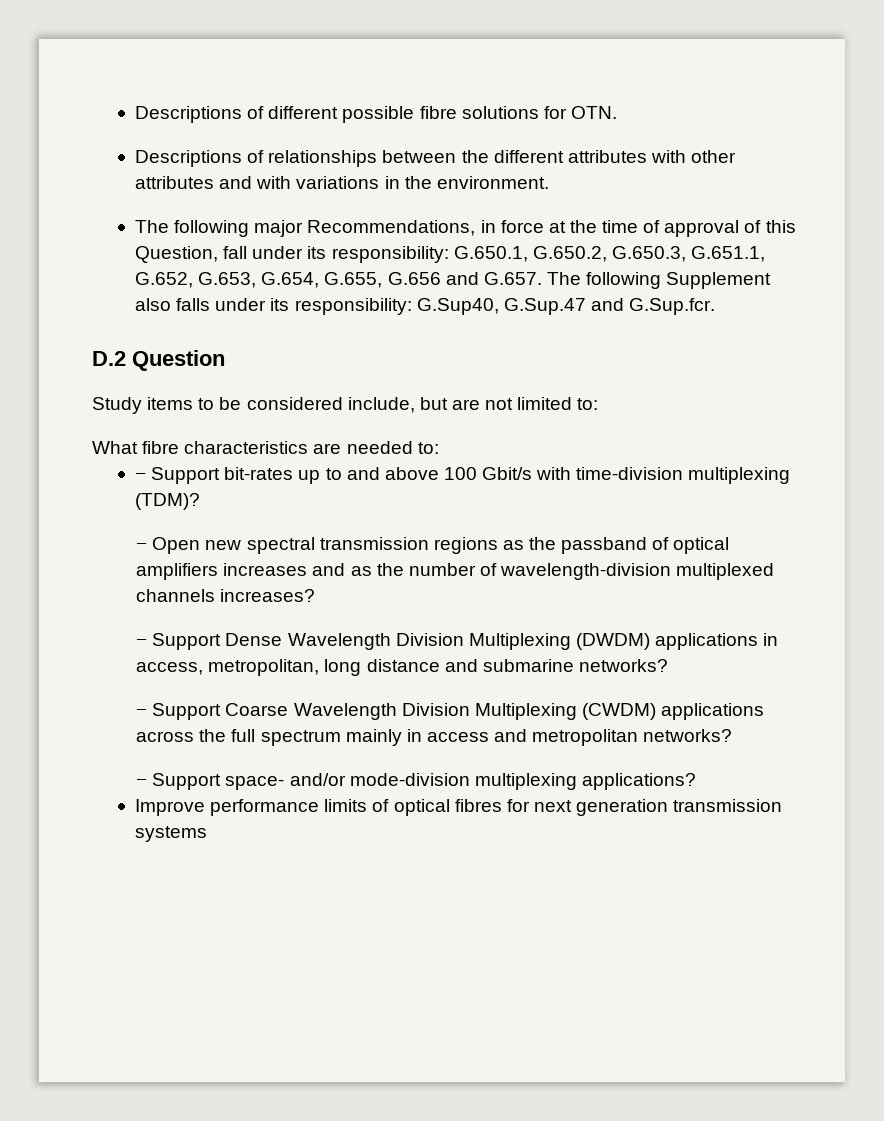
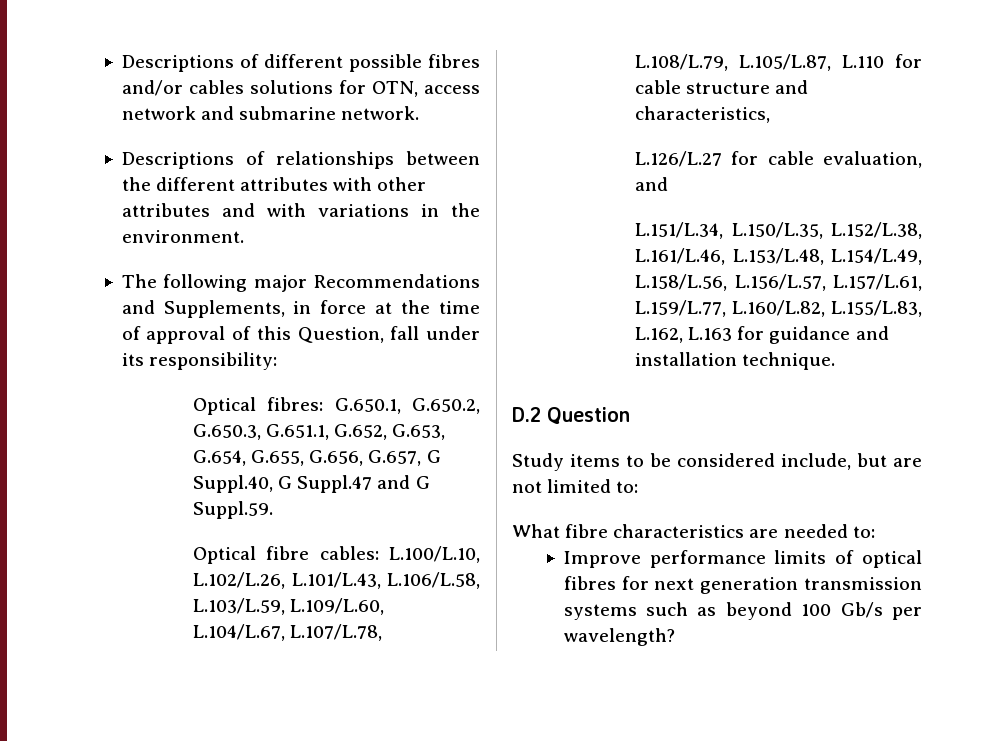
- Descriptions of different possible fibre solutions for OTN.
+ Descriptions of different possible fibres and/or cables solutions for OTN, access network and submarine network.
- The following major Recommendations, in force at the time of approval of this Question, fall under its responsibility: G.650.1, G.650.2, G.650.3, G.651.1, G.652, G.653, G.654, G.655, G.656 and G.657. The following Supplement also falls under its responsibility: G.Sup40, G.Sup.47 and G.Sup.fcr.
+ The following major Recommendations and Supplements, in force at the time of approval of this Question, fall under its responsibility:
+ Optical fibres: G.650.1, G.650.2, G.650.3, G.651.1, G.652, G.653, G.654, G.655, G.656, G.657, G Suppl.40, G Suppl.47 and G Suppl.59.
+ Optical fibre cables: L.100/L.10, L.102/L.26, L.101/L.43, L.106/L.58, L.103/L.59, L.109/L.60, L.104/L.67, L.107/L.78, L.108/L.79, L.105/L.87, L.110 for cable structure and characteristics,
+ L.126/L.27 for cable evaluation, and
+ L.151/L.34, L.150/L.35, L.152/L.38, L.161/L.46, L.153/L.48, L.154/L.49, L.158/L.56, L.156/L.57, L.157/L.61, L.159/L.77, L.160/L.82, L.155/L.83, L.162, L.163 for guidance and installation technique.
- − Support bit-rates up to and above 100 Gbit/s with time-division multiplexing (TDM)?
- − Open new spectral transmission regions as the passband of optical amplifiers increases and as the number of wavelength-division multiplexed channels increases?
- − Support Dense Wavelength Division Multiplexing (DWDM) applications in access, metropolitan, long distance and submarine networks?
- − Support Coarse Wavelength Division Multiplexing (CWDM) applications across the full spectrum mainly in access and metropolitan networks?
- − Support space- and/or mode-division multiplexing applications?
- Improve performance limits of optical fibres for next generation transmission systems
+ Improve performance limits of optical fibres for next generation transmission systems such as beyond 100 Gb/s per wavelength?

